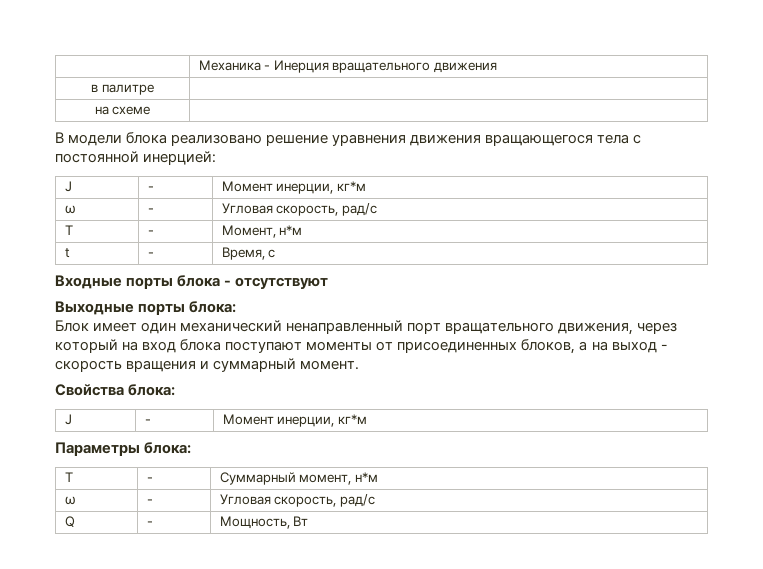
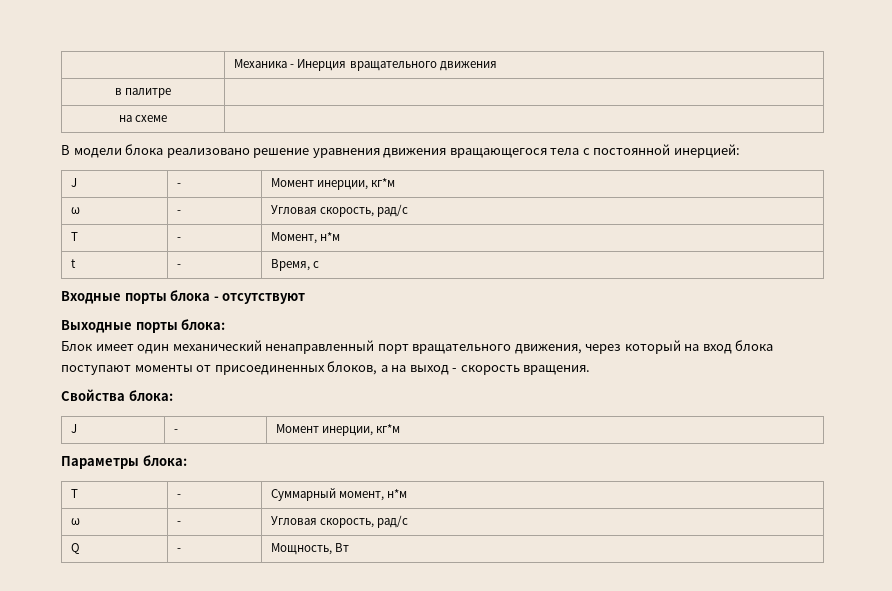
- Блок имеет один механический ненаправленный порт вращательного движения, через который на вход блока поступают моменты от присоединенных блоков, а на выход - скорость вращения и суммарный момент.
+ Блок имеет один механический ненаправленный порт вращательного движения, через который на вход блока поступают моменты от присоединенных блоков, а на выход - скорость вращения.

